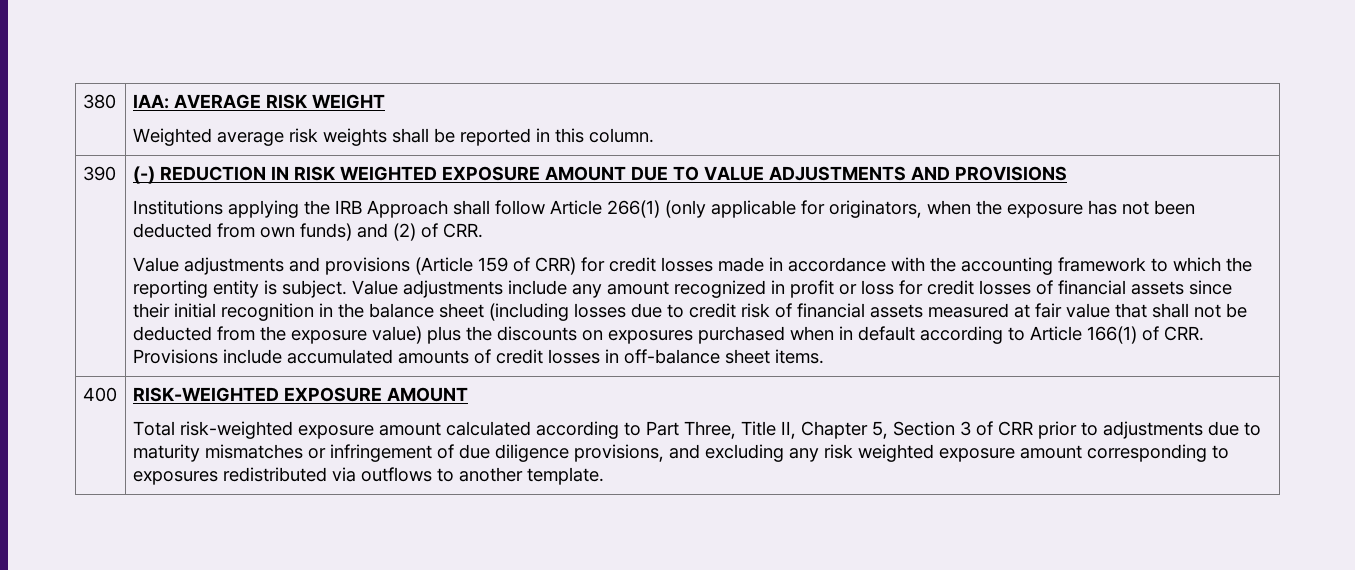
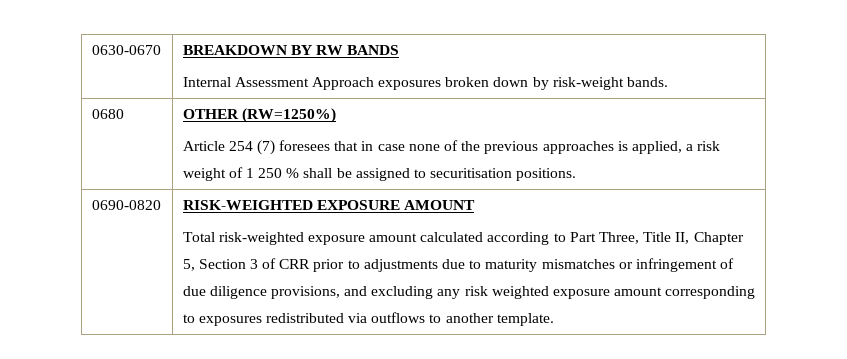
- 380 | IAA: AVERAGE RISK WEIGHT
- Weighted average risk weights shall be reported in this column.
- 390 | (-) REDUCTION IN RISK WEIGHTED EXPOSURE AMOUNT DUE TO VALUE ADJUSTMENTS AND PROVISIONS
- Institutions applying the IRB Approach shall follow Article 266(1) (only applicable for originators, when the exposure has not been deducted from own funds) and (2) of CRR.
- Value adjustments and provisions (Article 159 of CRR) for credit losses made in accordance with the accounting framework to which the reporting entity is subject. Value adjustments include any amount recognized in profit or loss for credit losses of financial assets since their initial recognition in the balance sheet (including losses due to credit risk of financial assets measured at fair value that shall not be deducted from the exposure value) plus the discounts on exposures purchased when in default according to Article 166(1) of CRR. Provisions include accumulated amounts of credit losses in off-balance sheet items.
- 400
+ 0630-0670 | BREAKDOWN BY RW BANDS
+ Internal Assessment Approach exposures broken down by risk-weight bands.
+ 0680 | OTHER (RW=1250%)
+ Article 254 (7) foresees that in case none of the previous approaches is applied, a risk weight of 1 250 % shall be assigned to securitisation positions.
+ 0690-0820

